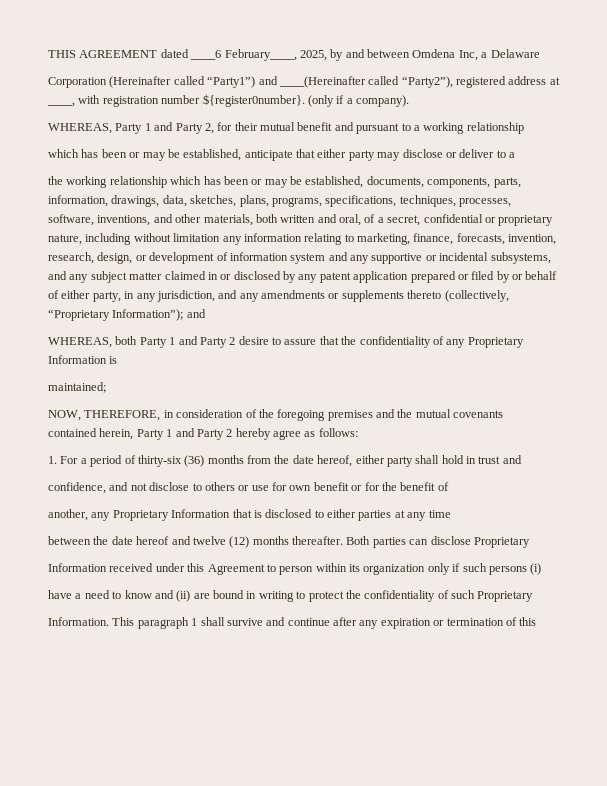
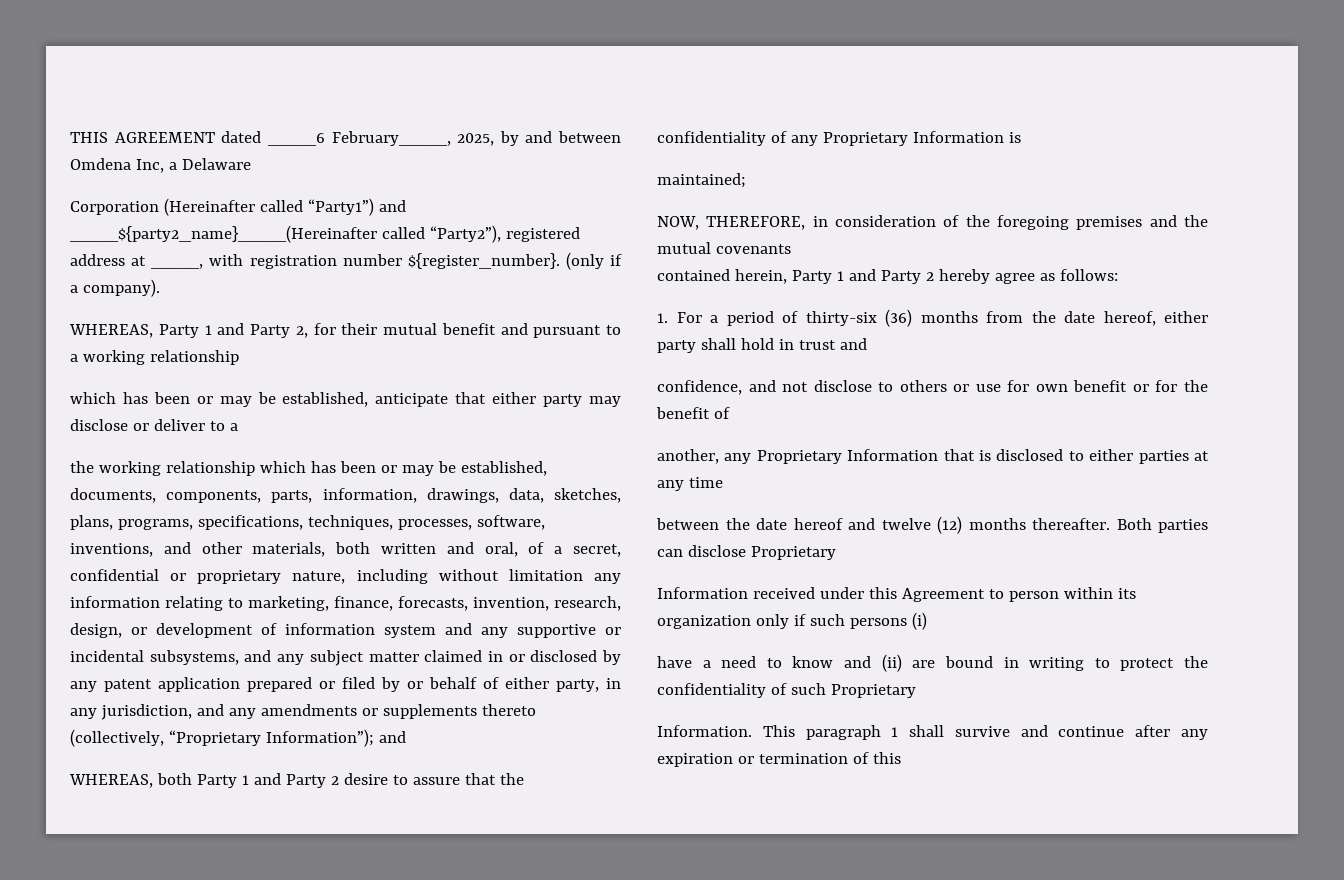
- Corporation (Hereinafter called “Party1”) and ____(Hereinafter called “Party2”), registered address at ____, with registration number ${register0number}.
+ Corporation (Hereinafter called “Party1”) and ____${party2_name}____(Hereinafter called “Party2”), registered address at ____, with registration number ${register_number}.

